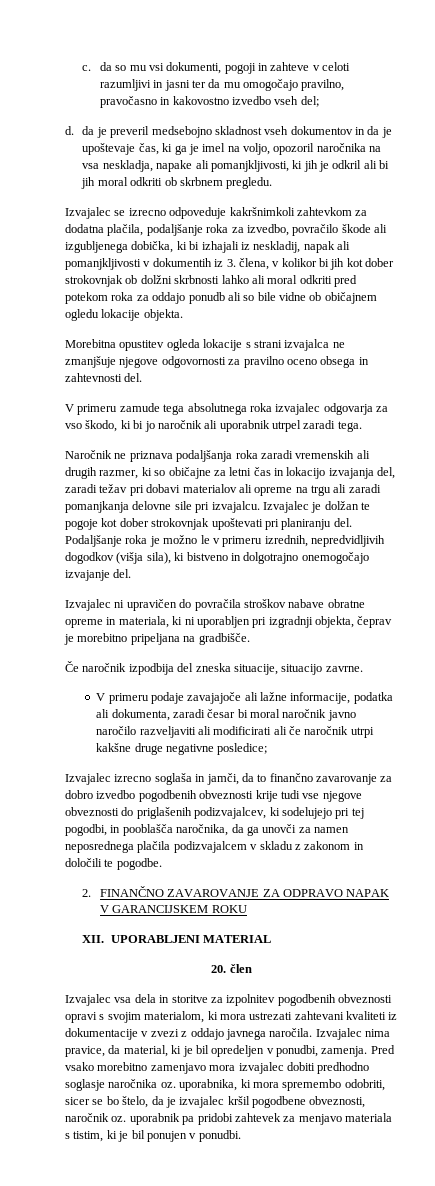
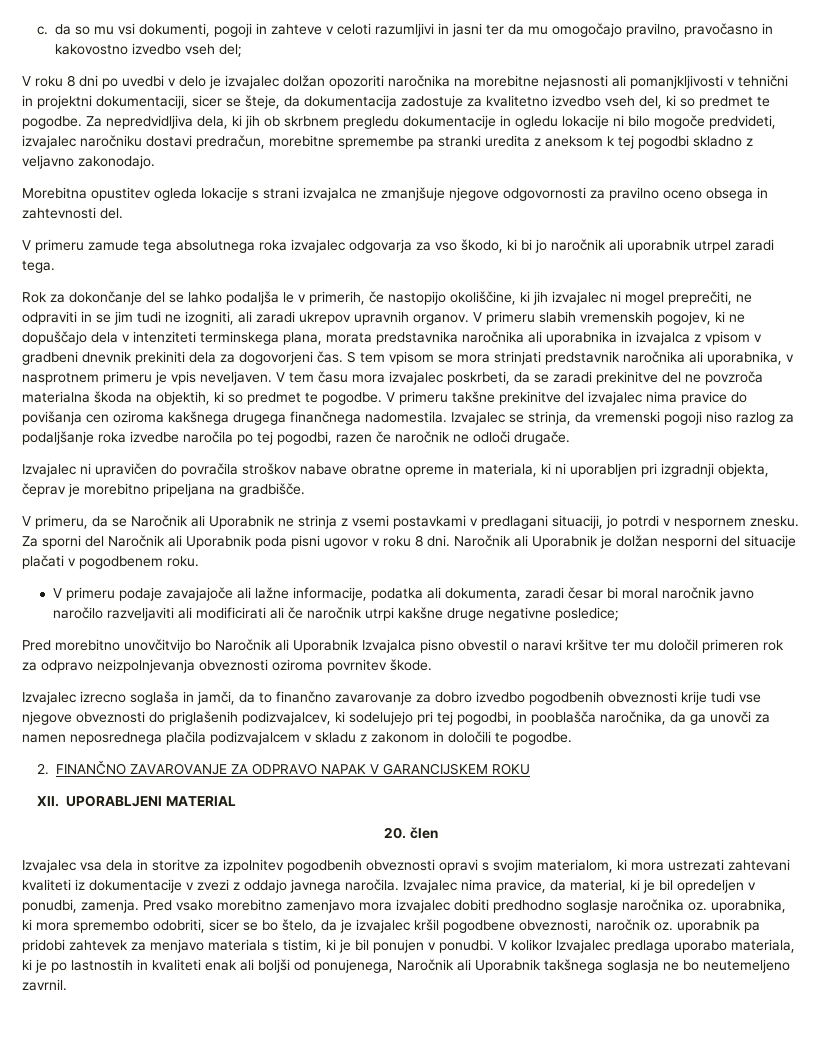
- d. da je preveril medsebojno skladnost vseh dokumentov in da je upoštevaje čas, ki ga je imel na voljo, opozoril naročnika na vsa neskladja, napake ali pomanjkljivosti, ki jih je odkril ali bi jih moral odkriti ob skrbnem pregledu.
- Izvajalec se izrecno odpoveduje kakršnimkoli zahtevkom za dodatna plačila, podaljšanje roka za izvedbo, povračilo škode ali izgubljenega dobička, ki bi izhajali iz neskladij, napak ali pomanjkljivosti v dokumentih iz 3. člena, v kolikor bi jih kot dober strokovnjak ob dolžni skrbnosti lahko ali moral odkriti pred potekom roka za oddajo ponudb ali so bile vidne ob običajnem ogledu lokacije objekta.
+ V roku 8 dni po uvedbi v delo je izvajalec dolžan opozoriti naročnika na morebitne nejasnosti ali pomanjkljivosti v tehnični in projektni dokumentaciji, sicer se šteje, da dokumentacija zadostuje za kvalitetno izvedbo vseh del, ki so predmet te pogodbe. Za nepredvidljiva dela, ki jih ob skrbnem pregledu dokumentacije in ogledu lokacije ni bilo mogoče predvideti, izvajalec naročniku dostavi predračun, morebitne spremembe pa stranki uredita z aneksom k tej pogodbi skladno z veljavno zakonodajo.
- Naročnik ne priznava podaljšanja roka zaradi vremenskih ali drugih razmer, ki so običajne za letni čas in lokacijo izvajanja del, zaradi težav pri dobavi materialov ali opreme na trgu ali zaradi pomanjkanja delovne sile pri izvajalcu. Izvajalec je dolžan te pogoje kot dober strokovnjak upoštevati pri planiranju del. Podaljšanje roka je možno le v primeru izrednih, nepredvidljivih dogodkov (višja sila), ki bistveno in dolgotrajno onemogočajo izvajanje del.
+ Rok za dokončanje del se lahko podaljša le v primerih, če nastopijo okoliščine, ki jih izvajalec ni mogel preprečiti, ne odpraviti in se jim tudi ne izogniti, ali zaradi ukrepov upravnih organov. V primeru slabih vremenskih pogojev, ki ne dopuščajo dela v intenziteti terminskega plana, morata predstavnika naročnika ali uporabnika in izvajalca z vpisom v gradbeni dnevnik prekiniti dela za dogovorjeni čas. S tem vpisom se mora strinjati predstavnik naročnika ali uporabnika, v nasprotnem primeru je vpis neveljaven. V tem času mora izvajalec poskrbeti, da se zaradi prekinitve del ne povzroča materialna škoda na objektih, ki so predmet te pogodbe. V primeru takšne prekinitve del izvajalec nima pravice do povišanja cen oziroma kakšnega drugega finančnega nadomestila. Izvajalec se strinja, da vremenski pogoji niso razlog za podaljšanje roka izvedbe naročila po tej pogodbi, razen če naročnik ne odloči drugače.
- Če naročnik izpodbija del zneska situacije, situacijo zavrne.
+ V primeru, da se Naročnik ali Uporabnik ne strinja z vsemi postavkami v predlagani situaciji, jo potrdi v nespornem znesku. Za sporni del Naročnik ali Uporabnik poda pisni ugovor v roku 8 dni. Naročnik ali Uporabnik je dolžan nesporni del situacije plačati v pogodbenem roku.
+ Pred morebitno unovčitvijo bo Naročnik ali Uporabnik Izvajalca pisno obvestil o naravi kršitve ter mu določil primeren rok za odpravo neizpolnjevanja obveznosti oziroma povrnitev škode.
+ V kolikor Izvajalec predlaga uporabo materiala, ki je po lastnostih in kvaliteti enak ali boljši od ponujenega, Naročnik ali Uporabnik takšnega soglasja ne bo neutemeljeno zavrnil.

